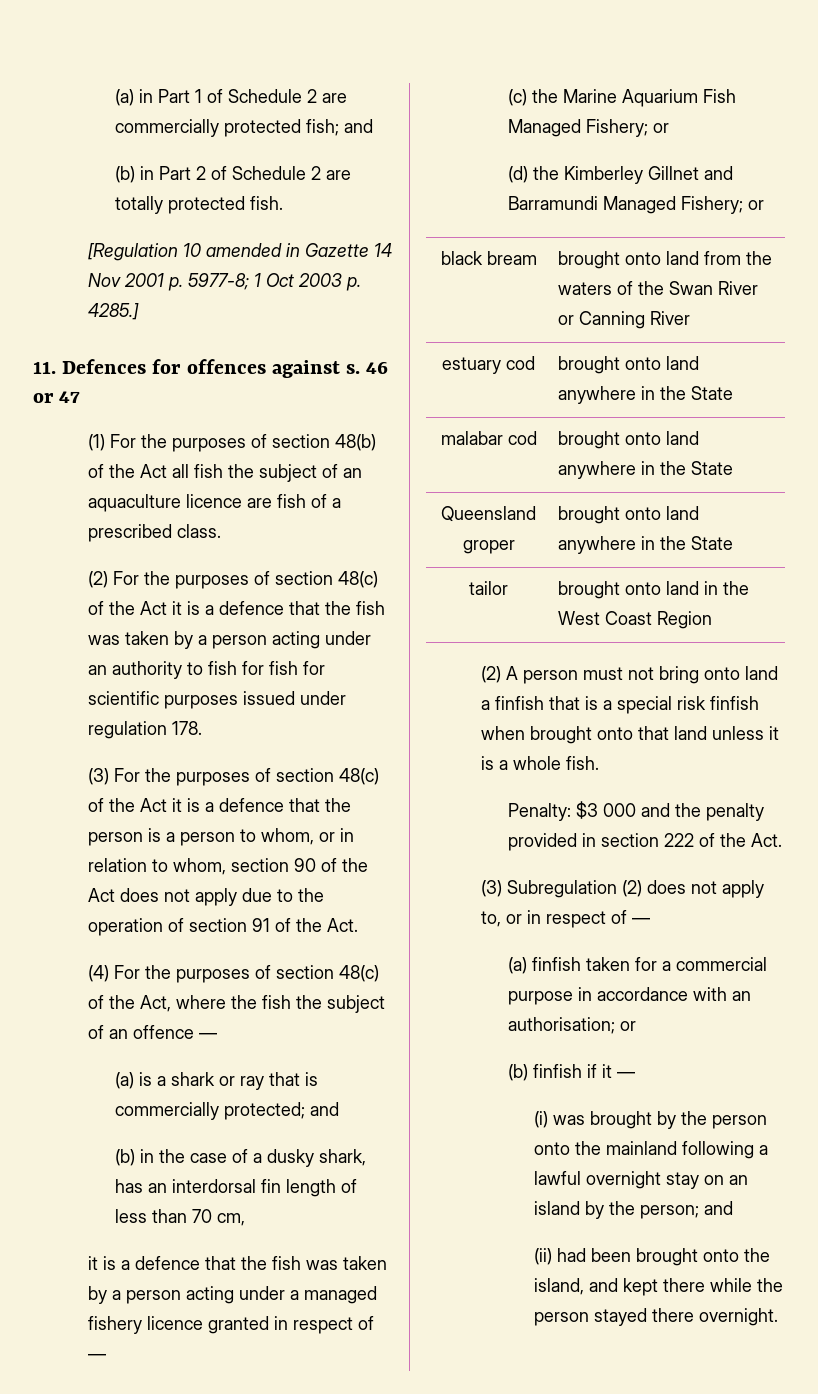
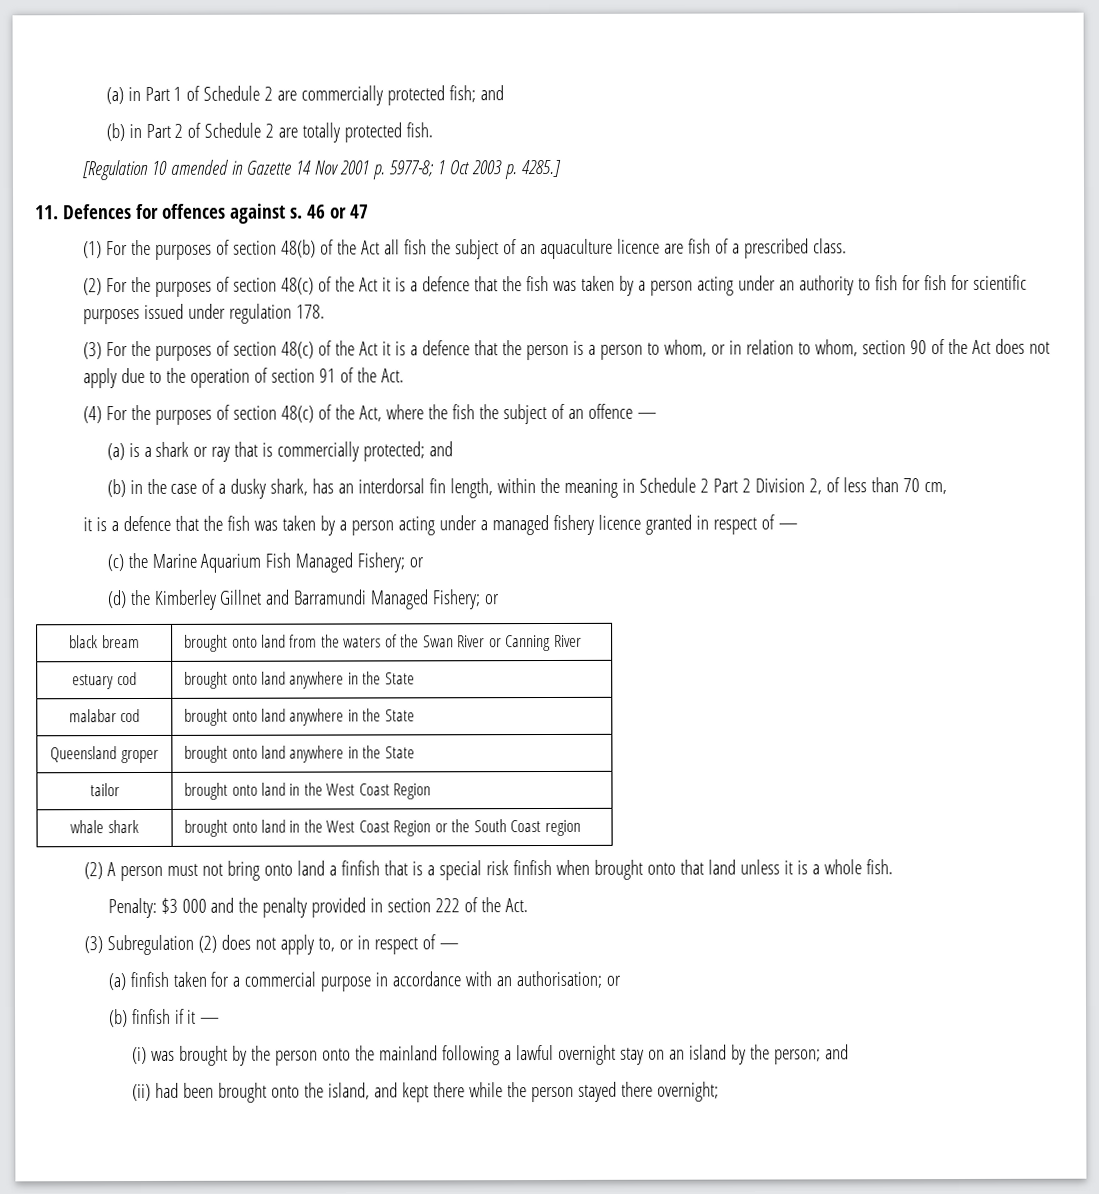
- (b) in the case of a dusky shark, has an interdorsal fin length of less than 70 cm,
+ (b) in the case of a dusky shark, has an interdorsal fin length, within the meaning in Schedule 2 Part 2 Division 2, of less than 70 cm,
+ whale shark | brought onto land in the West Coast Region or the South Coast region
- (ii) had been brought onto the island, and kept there while the person stayed there overnight.
+ (ii) had been brought onto the island, and kept there while the person stayed there overnight;

